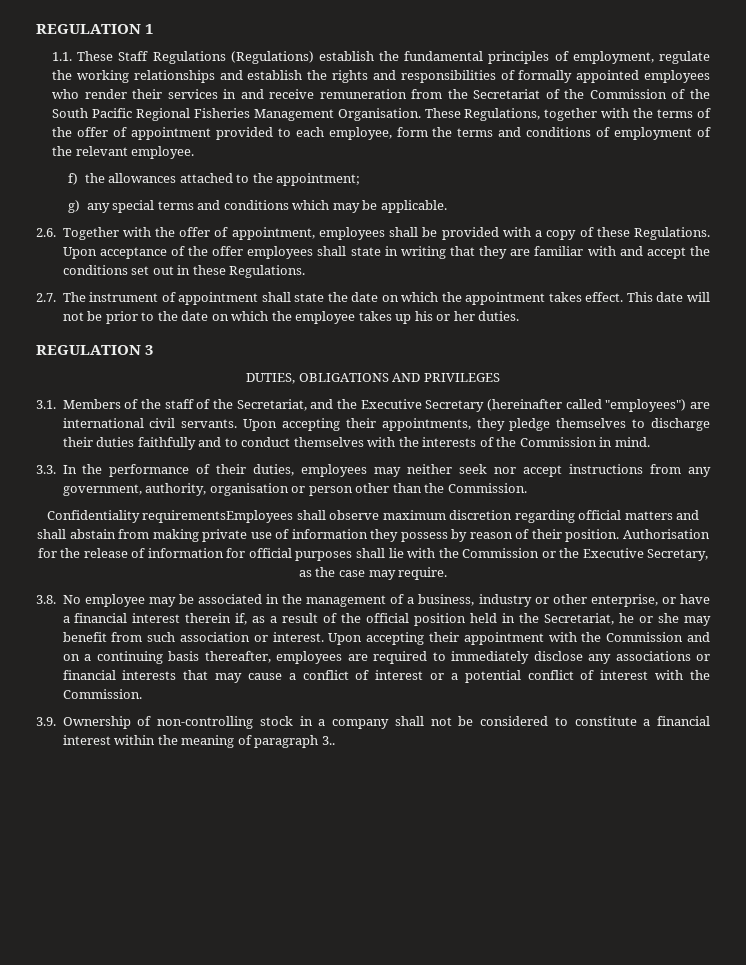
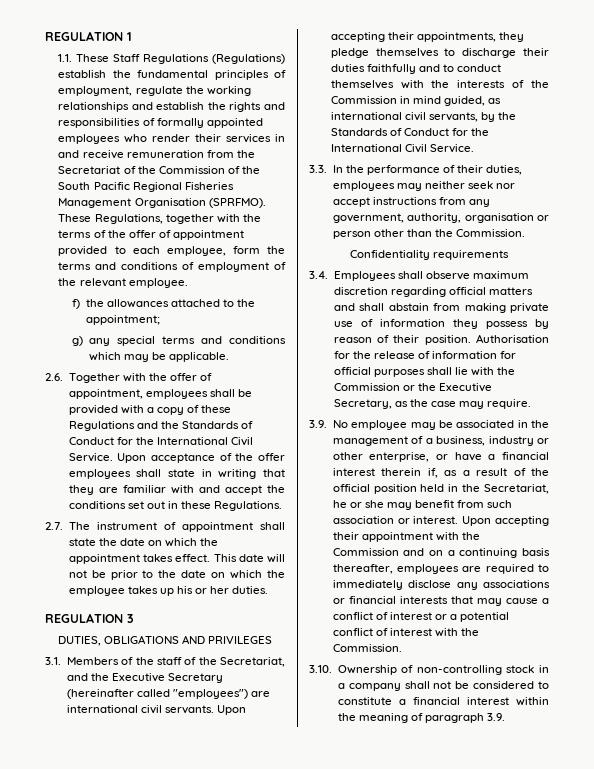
- 1.1. These Staff Regulations (Regulations) establish the fundamental principles of employment, regulate the working relationships and establish the rights and responsibilities of formally appointed employees who render their services in and receive remuneration from the Secretariat of the Commission of the South Pacific Regional Fisheries Management Organisation.
+ 1.1. These Staff Regulations (Regulations) establish the fundamental principles of employment, regulate the working relationships and establish the rights and responsibilities of formally appointed employees who render their services in and receive remuneration from the Secretariat of the Commission of the South Pacific Regional Fisheries Management Organisation (SPRFMO).
- 2.6. Together with the offer of appointment, employees shall be provided with a copy of these Regulations.
+ 2.6. Together with the offer of appointment, employees shall be provided with a copy of these Regulations and the Standards of Conduct for the International Civil Service.
- Upon accepting their appointments, they pledge themselves to discharge their duties faithfully and to conduct themselves with the interests of the Commission in mind.
+ Upon accepting their appointments, they pledge themselves to discharge their duties faithfully and to conduct themselves with the interests of the Commission in mind guided, as international civil servants, by the Standards of Conduct for the International Civil Service.
- Confidentiality requirementsEmployees shall observe maximum discretion regarding official matters and shall abstain from making private use of information they possess by reason of their position.
+ Confidentiality requirements
+ 3.4. Employees shall observe maximum discretion regarding official matters and shall abstain from making private use of information they possess by reason of their position.
- 3.8. No employee may be associated in the management of a business, industry or other enterprise, or have a financial interest therein if, as a result of the official position held in the Secretariat, he or she may benefit from such association or interest.
+ 3.9. No employee may be associated in the management of a business, industry or other enterprise, or have a financial interest therein if, as a result of the official position held in the Secretariat, he or she may benefit from such association or interest.
- 3.9. Ownership of non-controlling stock in a company shall not be considered to constitute a financial interest within the meaning of paragraph 3..
+ 3.10. Ownership of non-controlling stock in a company shall not be considered to constitute a financial interest within the meaning of paragraph 3.9.

